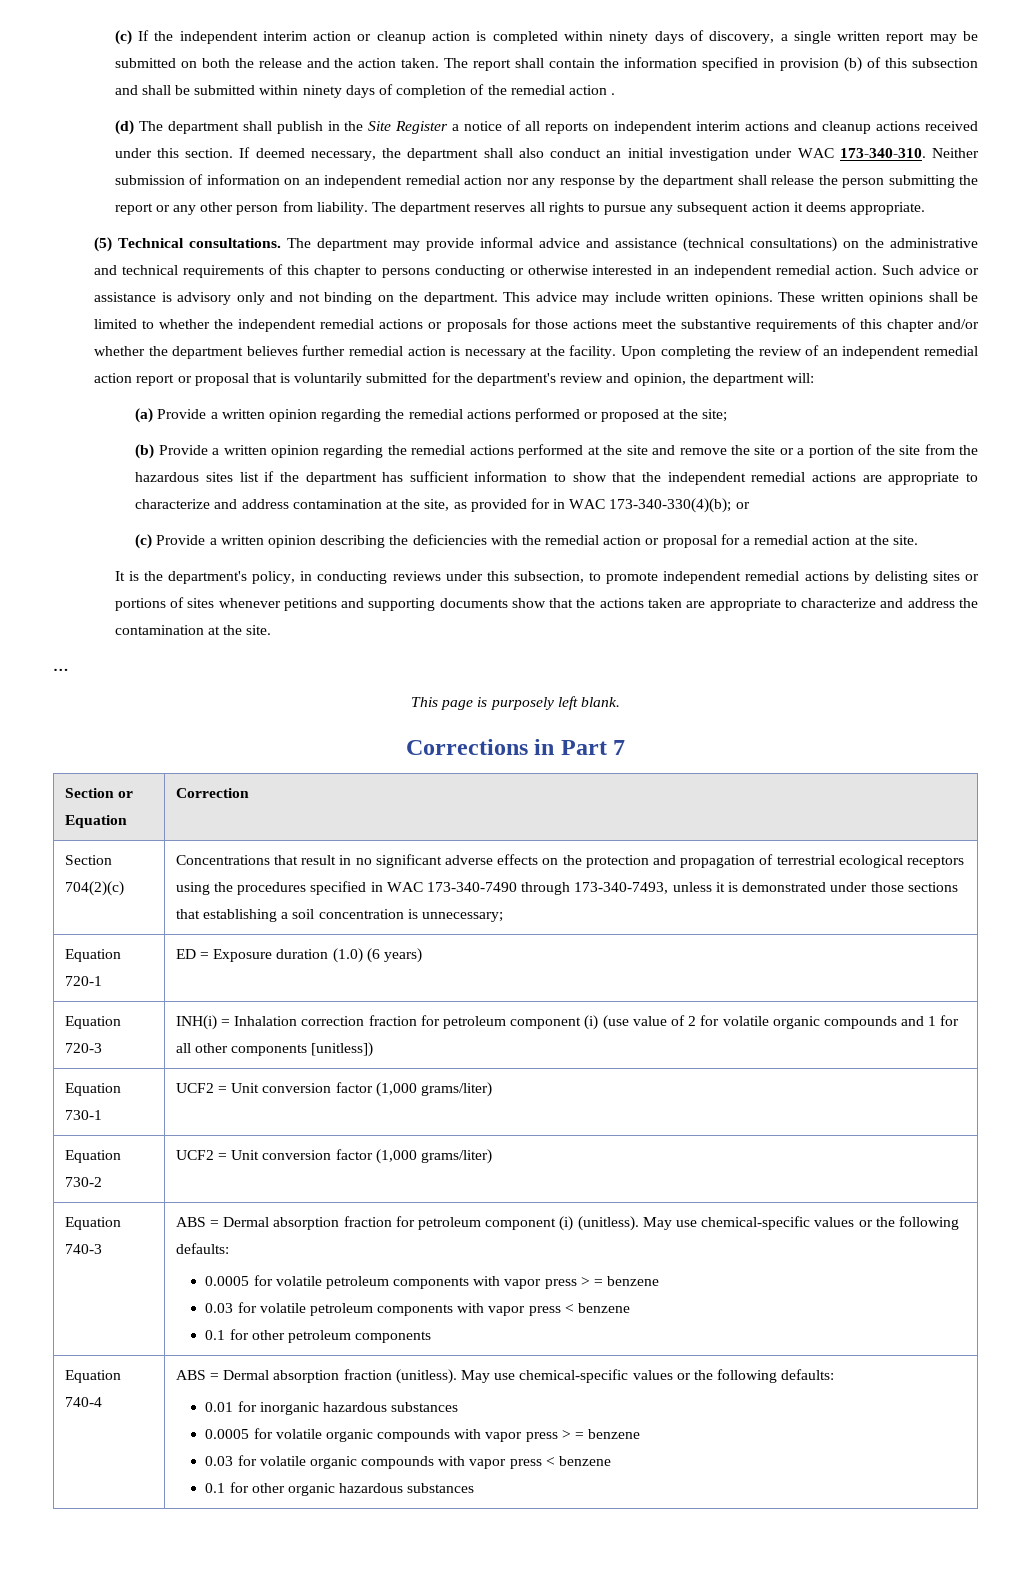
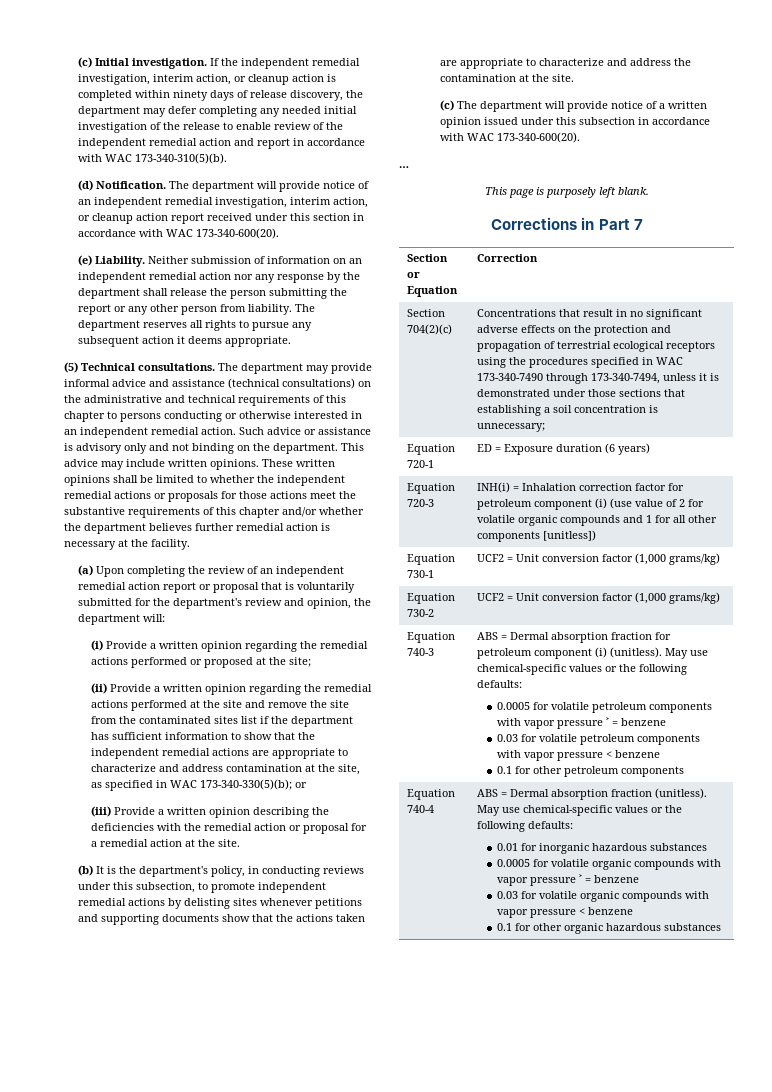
- (c) If the independent interim action or cleanup action is completed within ninety days of discovery, a single written report may be submitted on both the release and the action taken. The report shall contain the information specified in provision (b) of this subsection and shall be submitted within ninety days of completion of the remedial action .
+ (c) Initial investigation. If the independent remedial investigation, interim action, or cleanup action is completed within ninety days of release discovery, the department may defer completing any needed initial investigation of the release to enable review of the independent remedial action and report in accordance with WAC 173-340-310(5)(b).
- (d) The department shall publish in the Site Register a notice of all reports on independent interim actions and cleanup actions received under this section. If deemed necessary, the department shall also conduct an initial investigation under WAC 173-340-310.
+ (d) Notification. The department will provide notice of an independent remedial investigation, interim action, or cleanup action report received under this section in accordance with WAC 173-340-600(20).
+ (e) Liability.
- These written opinions shall be limited to whether the independent remedial actions or proposals for those actions meet the substantive requirements of this chapter and/or whether the department believes further remedial action is necessary at the facility. Upon completing the review of an independent remedial action report or proposal that is voluntarily submitted for the department's review and opinion, the department will:
+ These written opinions shall be limited to whether the independent remedial actions or proposals for those actions meet the substantive requirements of this chapter and/or whether the department believes further remedial action is necessary at the facility.
+ (a) Upon completing the review of an independent remedial action report or proposal that is voluntarily submitted for the department's review and opinion, the department will:
- (a) Provide a written opinion regarding the remedial actions performed or proposed at the site;
+ (i) Provide a written opinion regarding the remedial actions performed or proposed at the site;
- (b) Provide a written opinion regarding the remedial actions performed at the site and remove the site or a portion of the site from the hazardous sites list if the department has sufficient information to show that the independent remedial actions are appropriate to characterize and address contamination at the site, as provided for in WAC 173-340-330(4)(b); or
+ (ii) Provide a written opinion regarding the remedial actions performed at the site and remove the site from the contaminated sites list if the department has sufficient information to show that the independent remedial actions are appropriate to characterize and address contamination at the site, as specified in WAC 173-340-330(5)(b); or
- (c) Provide a written opinion describing the deficiencies with the remedial action or proposal for a remedial action at the site.
+ (iii) Provide a written opinion describing the deficiencies with the remedial action or proposal for a remedial action at the site.
- It is the department's policy, in conducting reviews under this subsection, to promote independent remedial actions by delisting sites or portions of sites whenever petitions and supporting documents show that the actions taken are appropriate to characterize and address the contamination at the site.
+ (b) It is the department's policy, in conducting reviews under this subsection, to promote independent remedial actions by delisting sites whenever petitions and supporting documents show that the actions taken are appropriate to characterize and address the contamination at the site.
+ (c) The department will provide notice of a written opinion issued under this subsection in accordance with WAC 173-340-600(20).
- Concentrations that result in no significant adverse effects on the protection and propagation of terrestrial ecological receptors using the procedures specified in WAC 173-340-7490 through 173-340-7493, unless it is demonstrated under those sections that establishing a soil concentration is unnecessary;
+ Concentrations that result in no significant adverse effects on the protection and propagation of terrestrial ecological receptors using the procedures specified in WAC 173-340-7490 through 173-340-7494, unless it is demonstrated under those sections that establishing a soil concentration is unnecessary;
- Equation 720-1 | ED = Exposure duration (1.0) (6 years)
+ Equation 720-1 | ED = Exposure duration (6 years)
- Equation 720-3 | INH(i) = Inhalation correction fraction for petroleum component (i) (use value of 2 for volatile organic compounds and 1 for all other components [unitless])
+ Equation 720-3 | INH(i) = Inhalation correction factor for petroleum component (i) (use value of 2 for volatile organic compounds and 1 for all other components [unitless])
- Equation 730-1 | UCF2 = Unit conversion factor (1,000 grams/liter)
+ Equation 730-1 | UCF2 = Unit conversion factor (1,000 grams/kg)
- Equation 730-2 | UCF2 = Unit conversion factor (1,000 grams/liter)
+ Equation 730-2 | UCF2 = Unit conversion factor (1,000 grams/kg)
- 0.0005 for volatile petroleum components with vapor press ˃ = benzene
+ 0.0005 for volatile petroleum components with vapor pressure ˃ = benzene
- 0.03 for volatile petroleum components with vapor press < benzene
+ 0.03 for volatile petroleum components with vapor pressure < benzene
- 0.0005 for volatile organic compounds with vapor press ˃ = benzene
+ 0.0005 for volatile organic compounds with vapor pressure ˃ = benzene
- 0.03 for volatile organic compounds with vapor press < benzene
+ 0.03 for volatile organic compounds with vapor pressure < benzene

